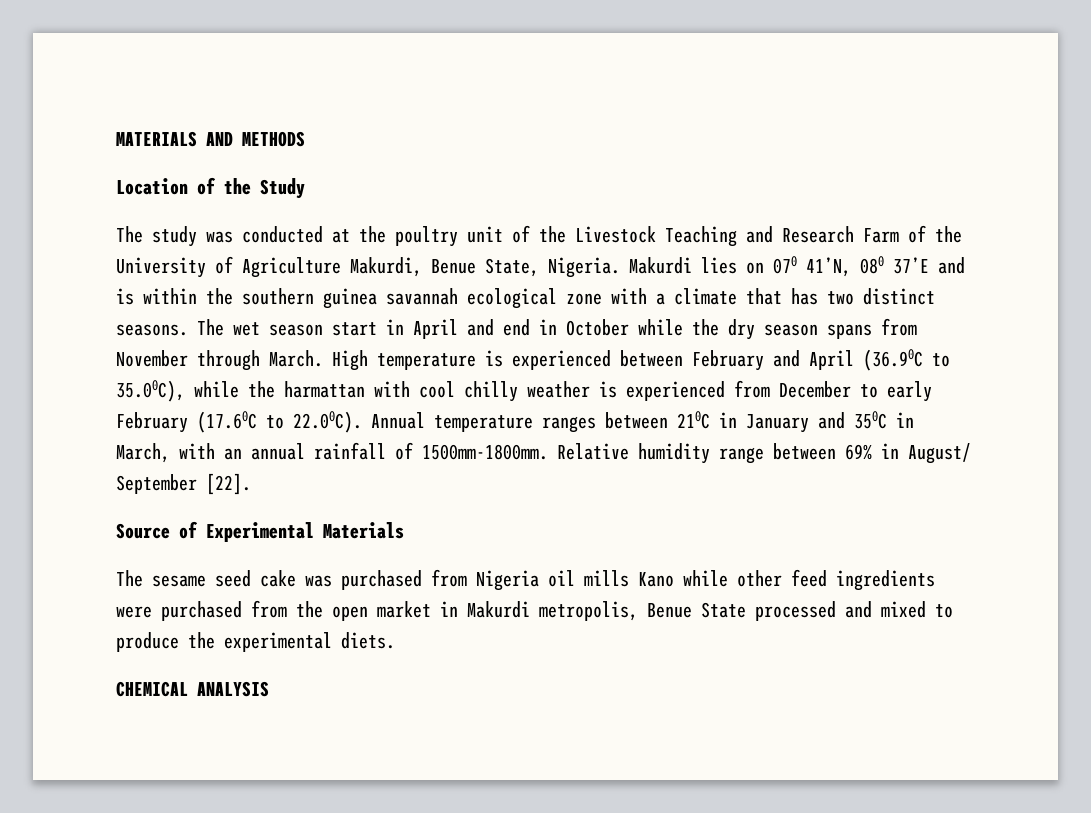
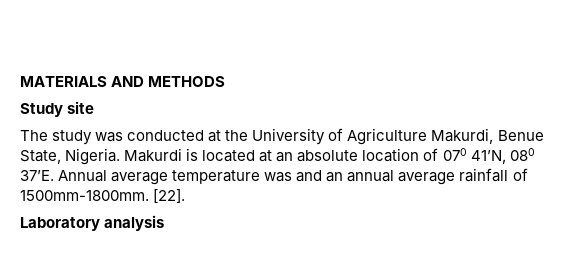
- Location of the Study
+ Study site
- The study was conducted at the poultry unit of the Livestock Teaching and Research Farm of the University of Agriculture Makurdi, Benue State, Nigeria.
+ The study was conducted at the University of Agriculture Makurdi, Benue State, Nigeria.
- Makurdi lies on 070 41’N, 080 37’E and is within the southern guinea savannah ecological zone with a climate that has two distinct seasons. The wet season start in April and end in October while the dry season spans from November through March. High temperature is experienced between February and April (36.90C to 35.00C), while the harmattan with cool chilly weather is experienced from December to early February (17.60C to 22.00C). Annual temperature ranges between 210C in January and 350C in March, with an annual rainfall of 1500mm-1800mm.
+ Makurdi is located at an absolute location of 070 41’N, 080 37’E. Annual average temperature was and an annual average rainfall of 1500mm-1800mm.
- Relative humidity range between 69% in August/ September [22].
- Source of Experimental Materials
- The sesame seed cake was purchased from Nigeria oil mills Kano while other feed ingredients were purchased from the open market in Makurdi metropolis, Benue State processed and mixed to produce the experimental diets.
- CHEMICAL ANALYSIS
+ [22].
+ Laboratory analysis

